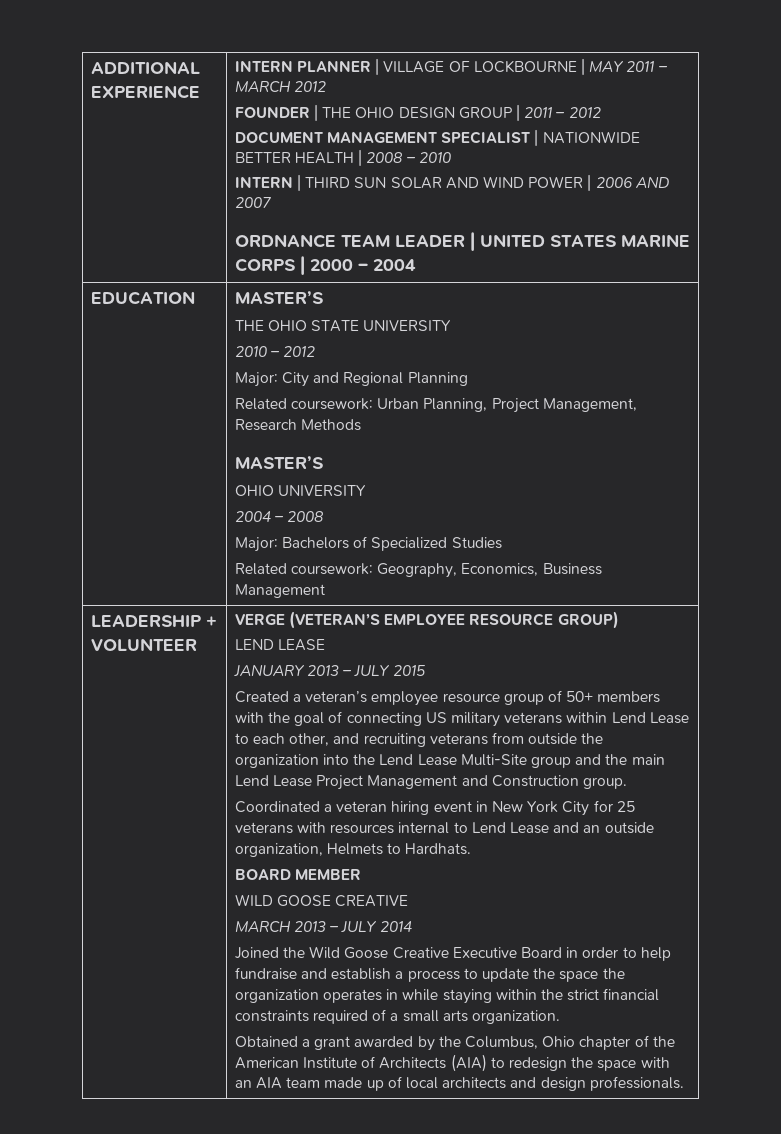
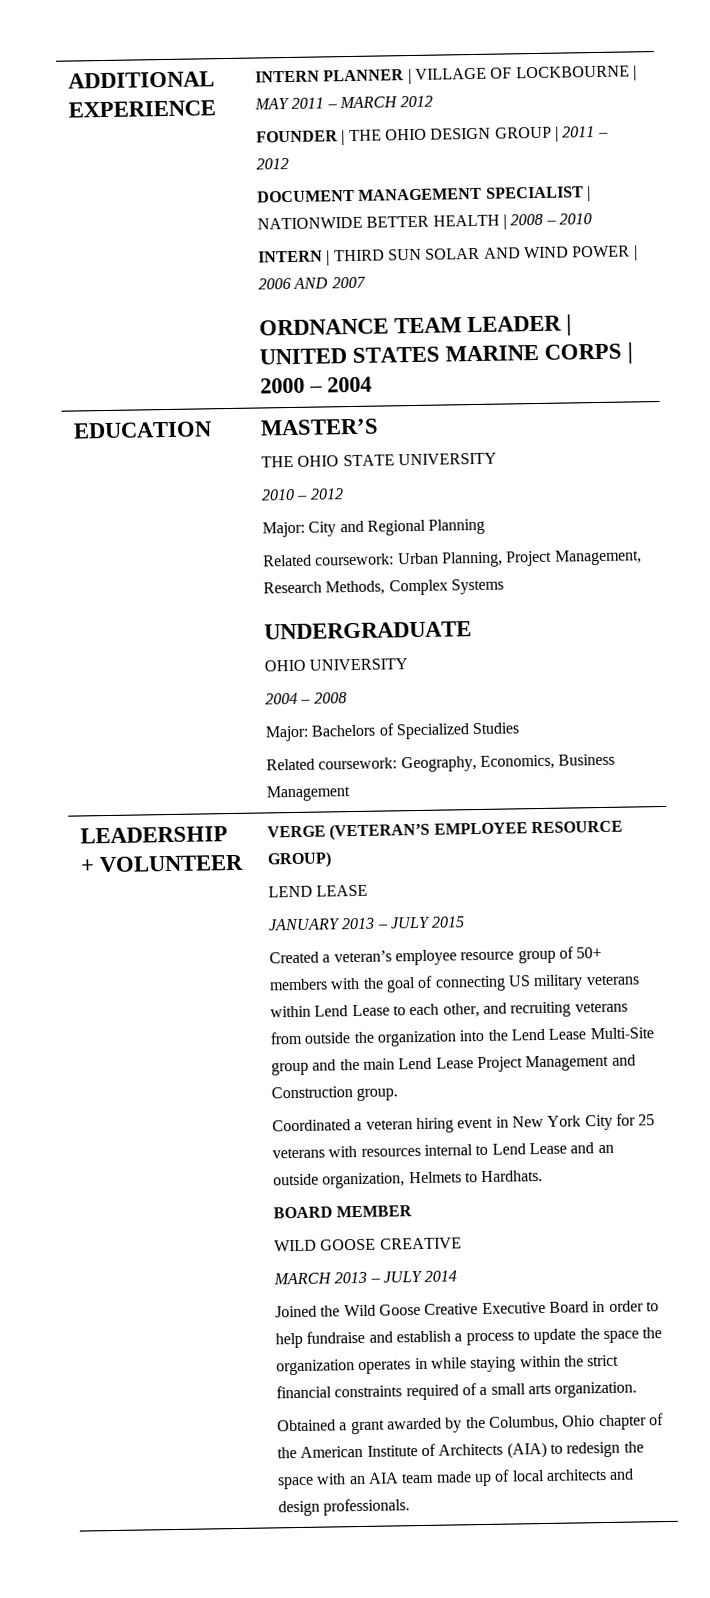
- Related coursework: Urban Planning, Project Management, Research Methods
- MASTER’S
+ Related coursework: Urban Planning, Project Management, Research Methods, Complex Systems
+ UNDERGRADUATE

